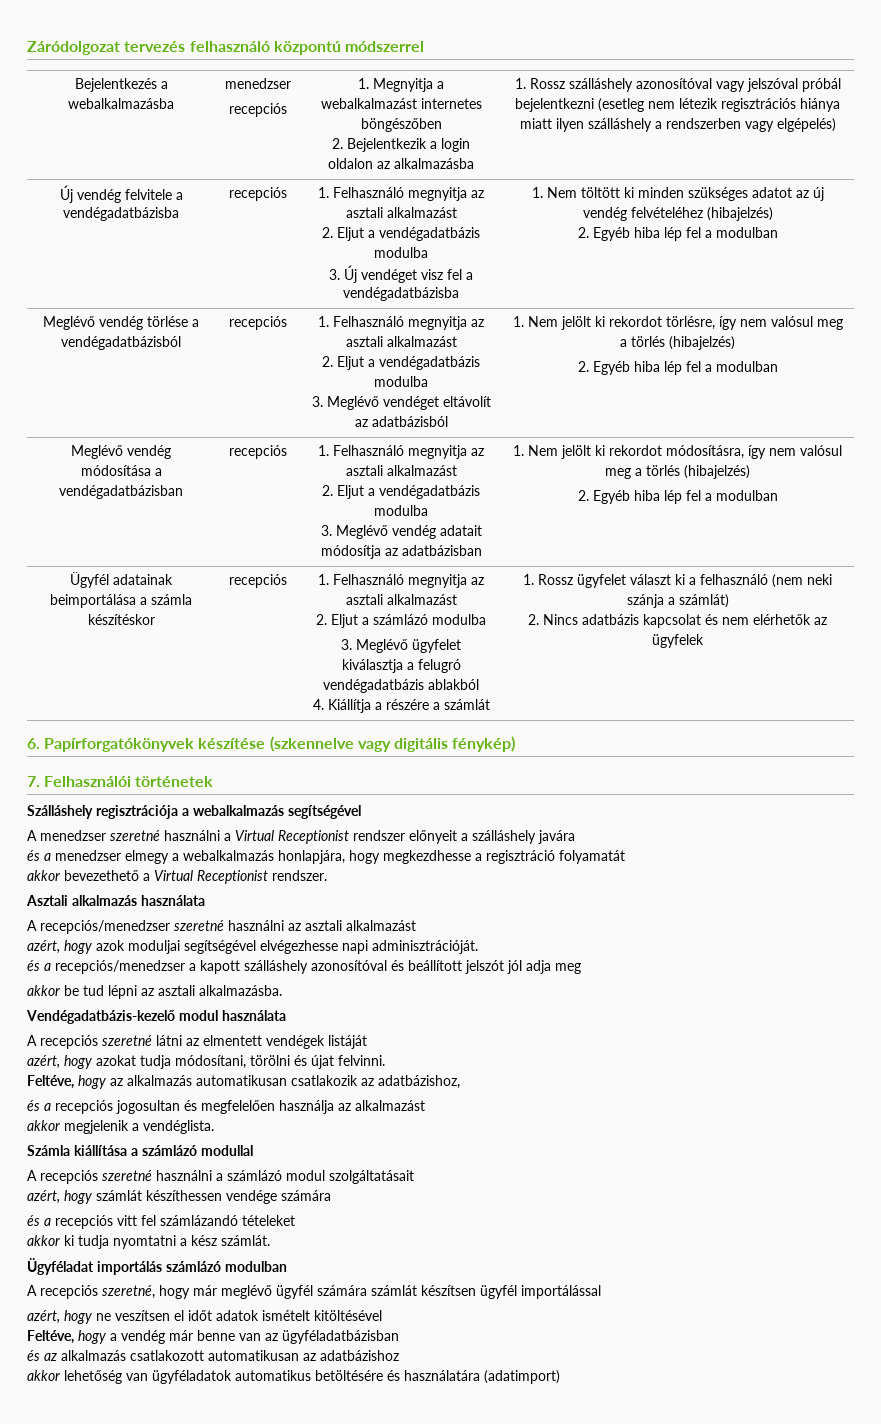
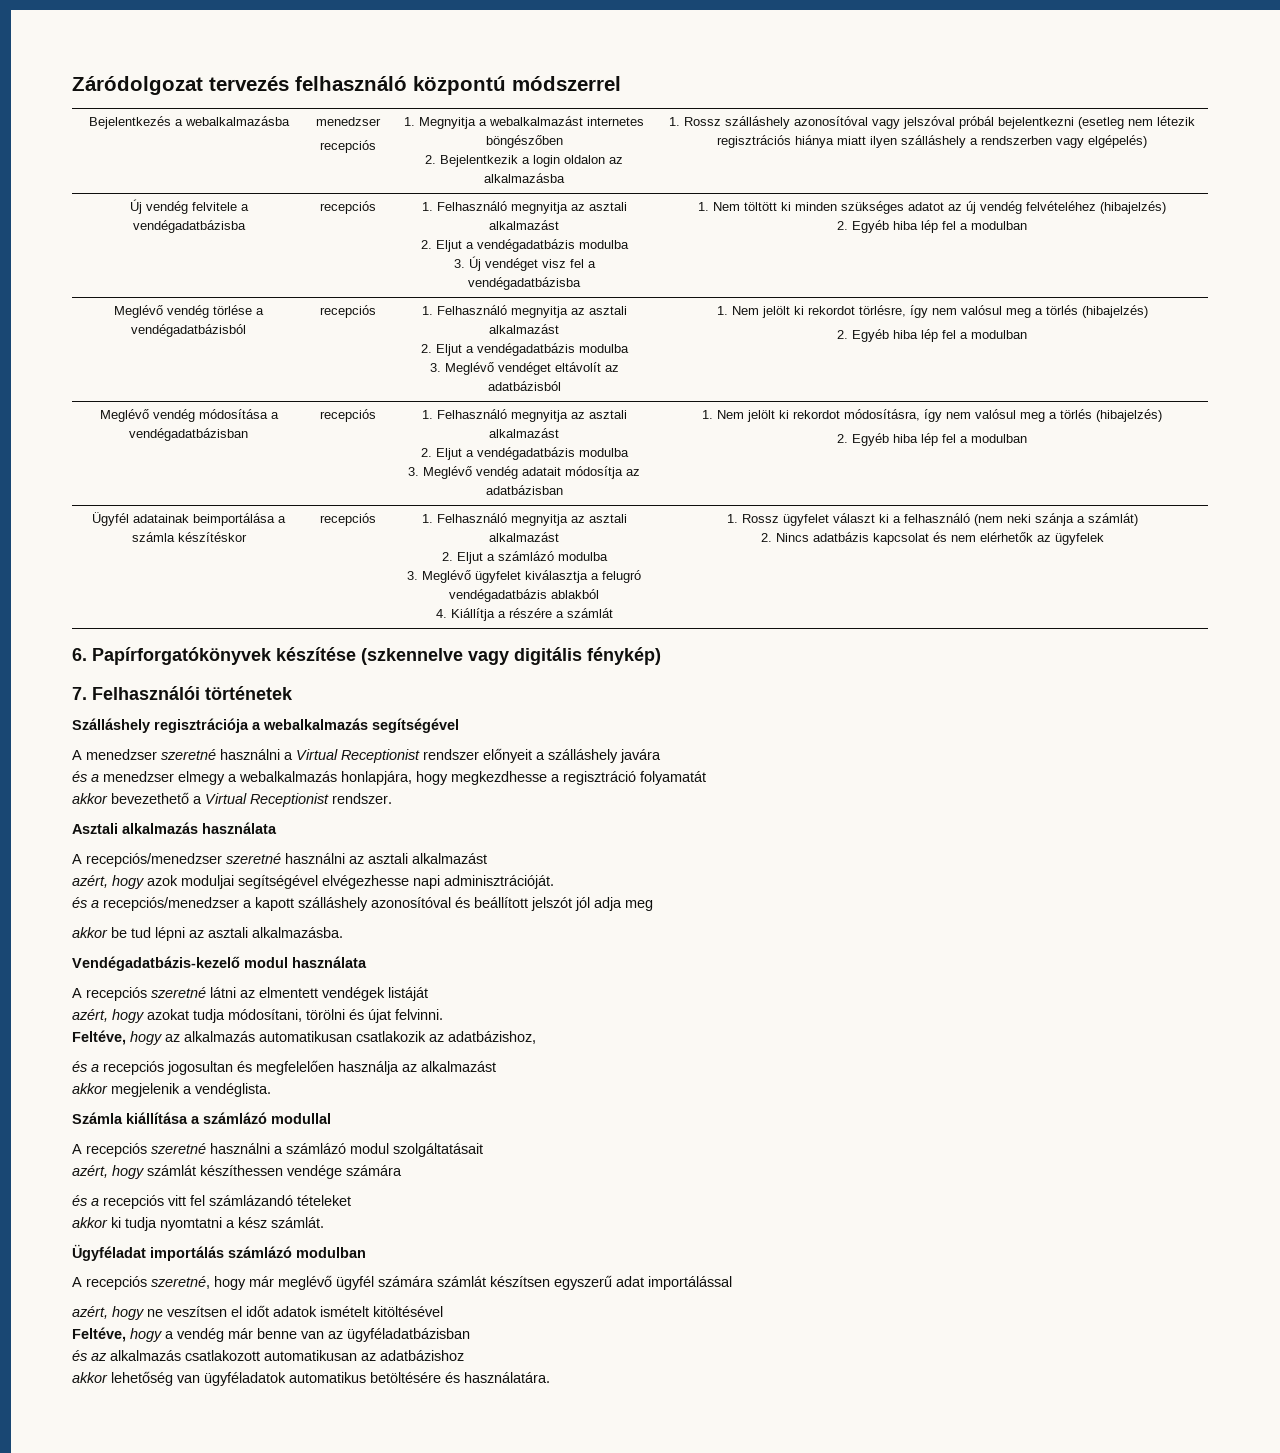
- A recepciós szeretné, hogy már meglévő ügyfél számára számlát készítsen ügyfél importálással
+ A recepciós szeretné, hogy már meglévő ügyfél számára számlát készítsen egyszerű adat importálással
- akkor lehetőség van ügyféladatok automatikus betöltésére és használatára (adatimport)
+ akkor lehetőség van ügyféladatok automatikus betöltésére és használatára.

